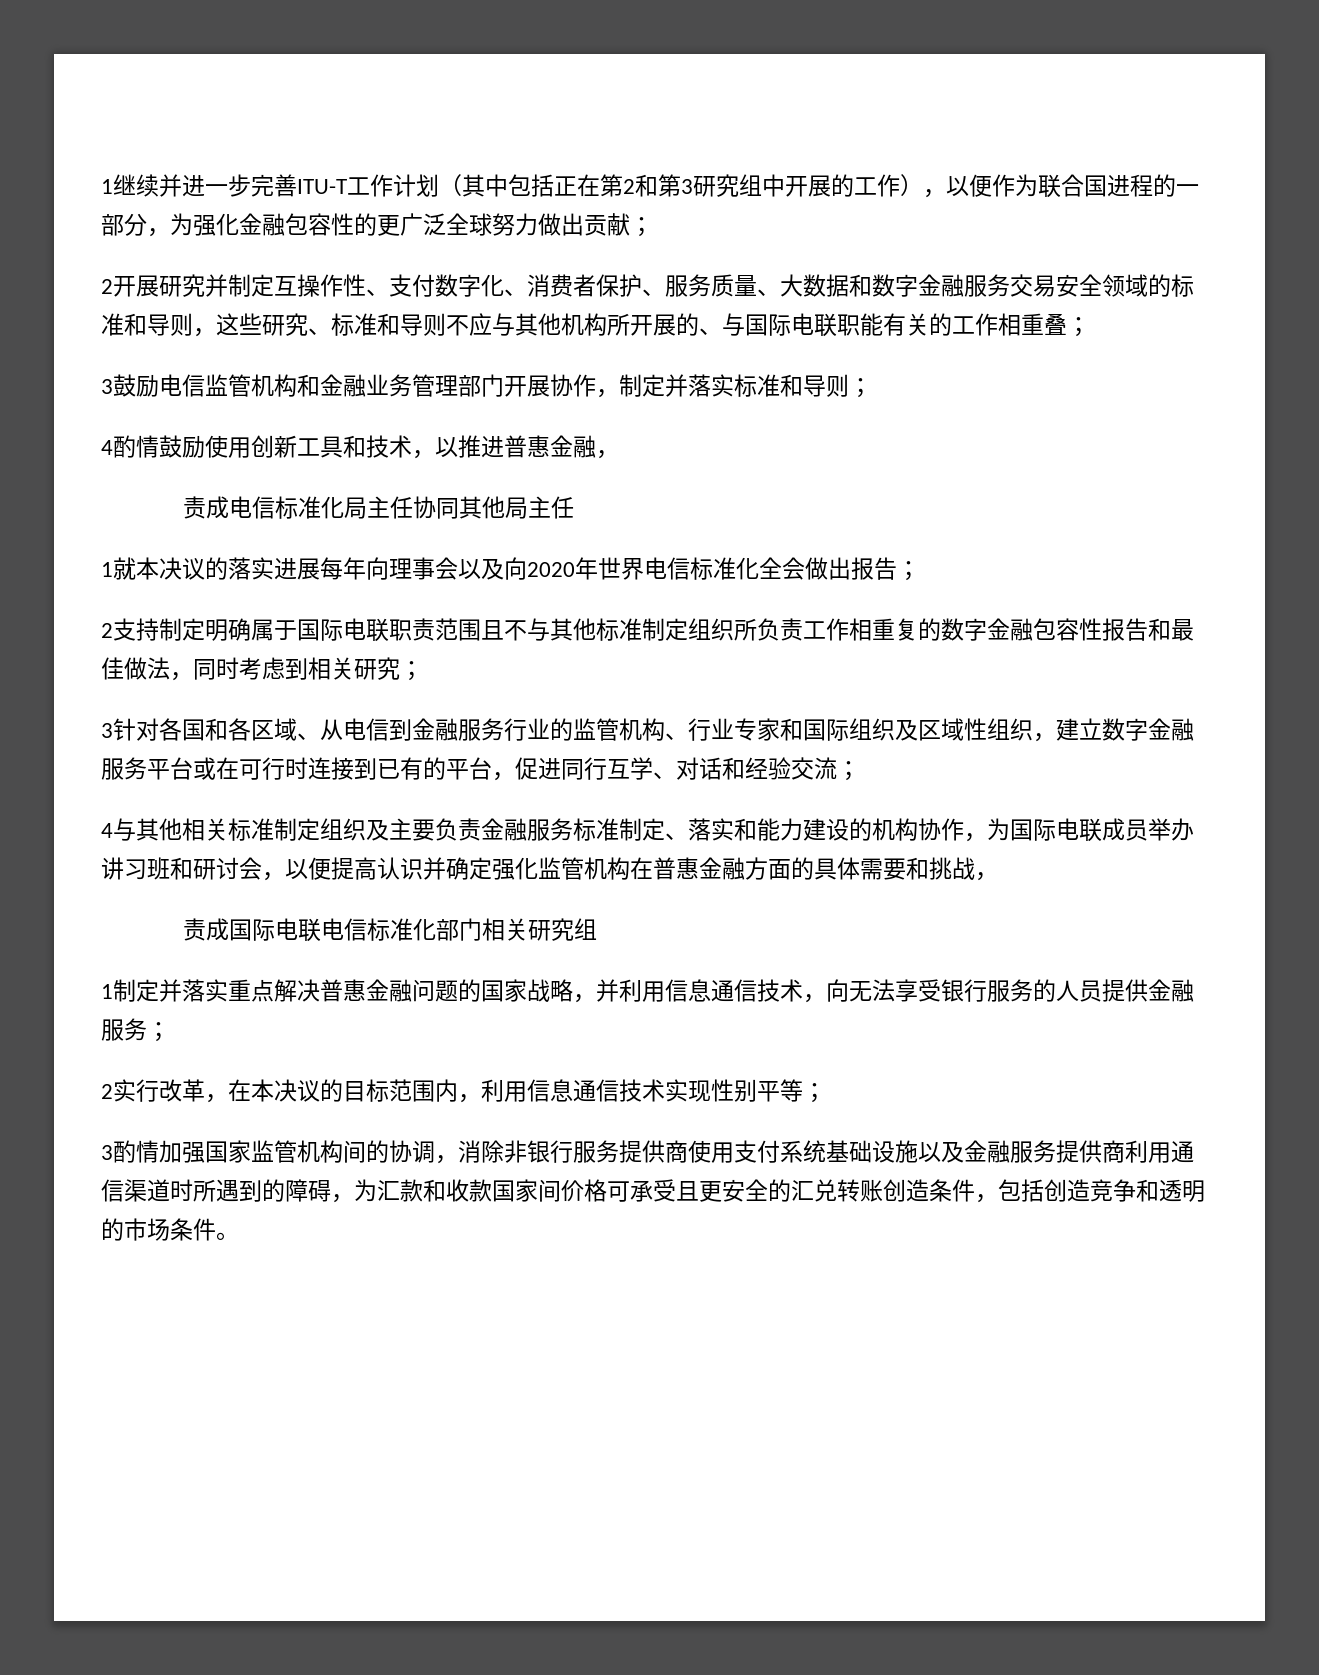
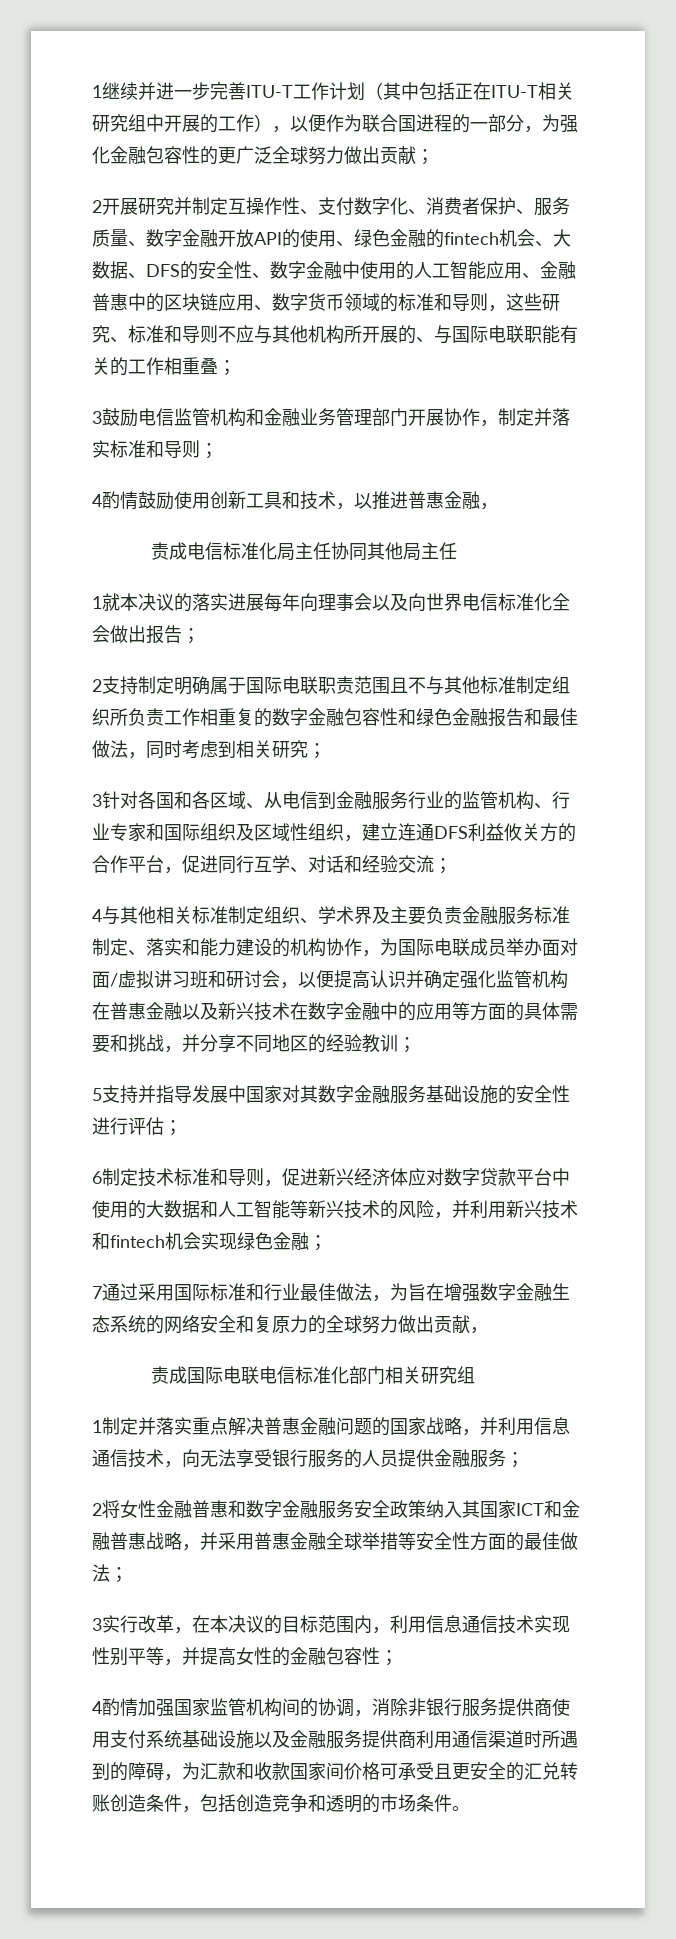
- 1继续并进一步完善ITU-T工作计划（其中包括正在第2和第3研究组中开展的工作），以便作为联合国进程的一部分，为强化金融包容性的更广泛全球努力做出贡献；
+ 1继续并进一步完善ITU-T工作计划（其中包括正在ITU-T相关研究组中开展的工作），以便作为联合国进程的一部分，为强化金融包容性的更广泛全球努力做出贡献；
- 2开展研究并制定互操作性、支付数字化、消费者保护、服务质量、大数据和数字金融服务交易安全领域的标准和导则，这些研究、标准和导则不应与其他机构所开展的、与国际电联职能有关的工作相重叠；
+ 2开展研究并制定互操作性、支付数字化、消费者保护、服务质量、数字金融开放API的使用、绿色金融的fintech机会、大数据、DFS的安全性、数字金融中使用的人工智能应用、金融普惠中的区块链应用、数字货币领域的标准和导则，这些研究、标准和导则不应与其他机构所开展的、与国际电联职能有关的工作相重叠；
- 1就本决议的落实进展每年向理事会以及向2020年世界电信标准化全会做出报告；
+ 1就本决议的落实进展每年向理事会以及向世界电信标准化全会做出报告；
- 2支持制定明确属于国际电联职责范围且不与其他标准制定组织所负责工作相重复的数字金融包容性报告和最佳做法，同时考虑到相关研究；
+ 2支持制定明确属于国际电联职责范围且不与其他标准制定组织所负责工作相重复的数字金融包容性和绿色金融报告和最佳做法，同时考虑到相关研究；
- 3针对各国和各区域、从电信到金融服务行业的监管机构、行业专家和国际组织及区域性组织，建立数字金融服务平台或在可行时连接到已有的平台，促进同行互学、对话和经验交流；
+ 3针对各国和各区域、从电信到金融服务行业的监管机构、行业专家和国际组织及区域性组织，建立连通DFS利益攸关方的合作平台，促进同行互学、对话和经验交流；
- 4与其他相关标准制定组织及主要负责金融服务标准制定、落实和能力建设的机构协作，为国际电联成员举办讲习班和研讨会，以便提高认识并确定强化监管机构在普惠金融方面的具体需要和挑战，
+ 4与其他相关标准制定组织、学术界及主要负责金融服务标准制定、落实和能力建设的机构协作，为国际电联成员举办面对面/虚拟讲习班和研讨会，以便提高认识并确定强化监管机构在普惠金融以及新兴技术在数字金融中的应用等方面的具体需要和挑战，并分享不同地区的经验教训；
+ 5支持并指导发展中国家对其数字金融服务基础设施的安全性进行评估；
+ 6制定技术标准和导则，促进新兴经济体应对数字贷款平台中使用的大数据和人工智能等新兴技术的风险，并利用新兴技术和fintech机会实现绿色金融；
+ 7通过采用国际标准和行业最佳做法，为旨在增强数字金融生态系统的网络安全和复原力的全球努力做出贡献，
- 2实行改革，在本决议的目标范围内，利用信息通信技术实现性别平等；
- 3酌情加强国家监管机构间的协调，消除非银行服务提供商使用支付系统基础设施以及金融服务提供商利用通信渠道时所遇到的障碍，为汇款和收款国家间价格可承受且更安全的汇兑转账创造条件，包括创造竞争和透明的市场条件。
+ 2将女性金融普惠和数字金融服务安全政策纳入其国家ICT和金融普惠战略，并采用普惠金融全球举措等安全性方面的最佳做法；
+ 3实行改革，在本决议的目标范围内，利用信息通信技术实现性别平等，并提高女性的金融包容性；
+ 4酌情加强国家监管机构间的协调，消除非银行服务提供商使用支付系统基础设施以及金融服务提供商利用通信渠道时所遇到的障碍，为汇款和收款国家间价格可承受且更安全的汇兑转账创造条件，包括创造竞争和透明的市场条件。

